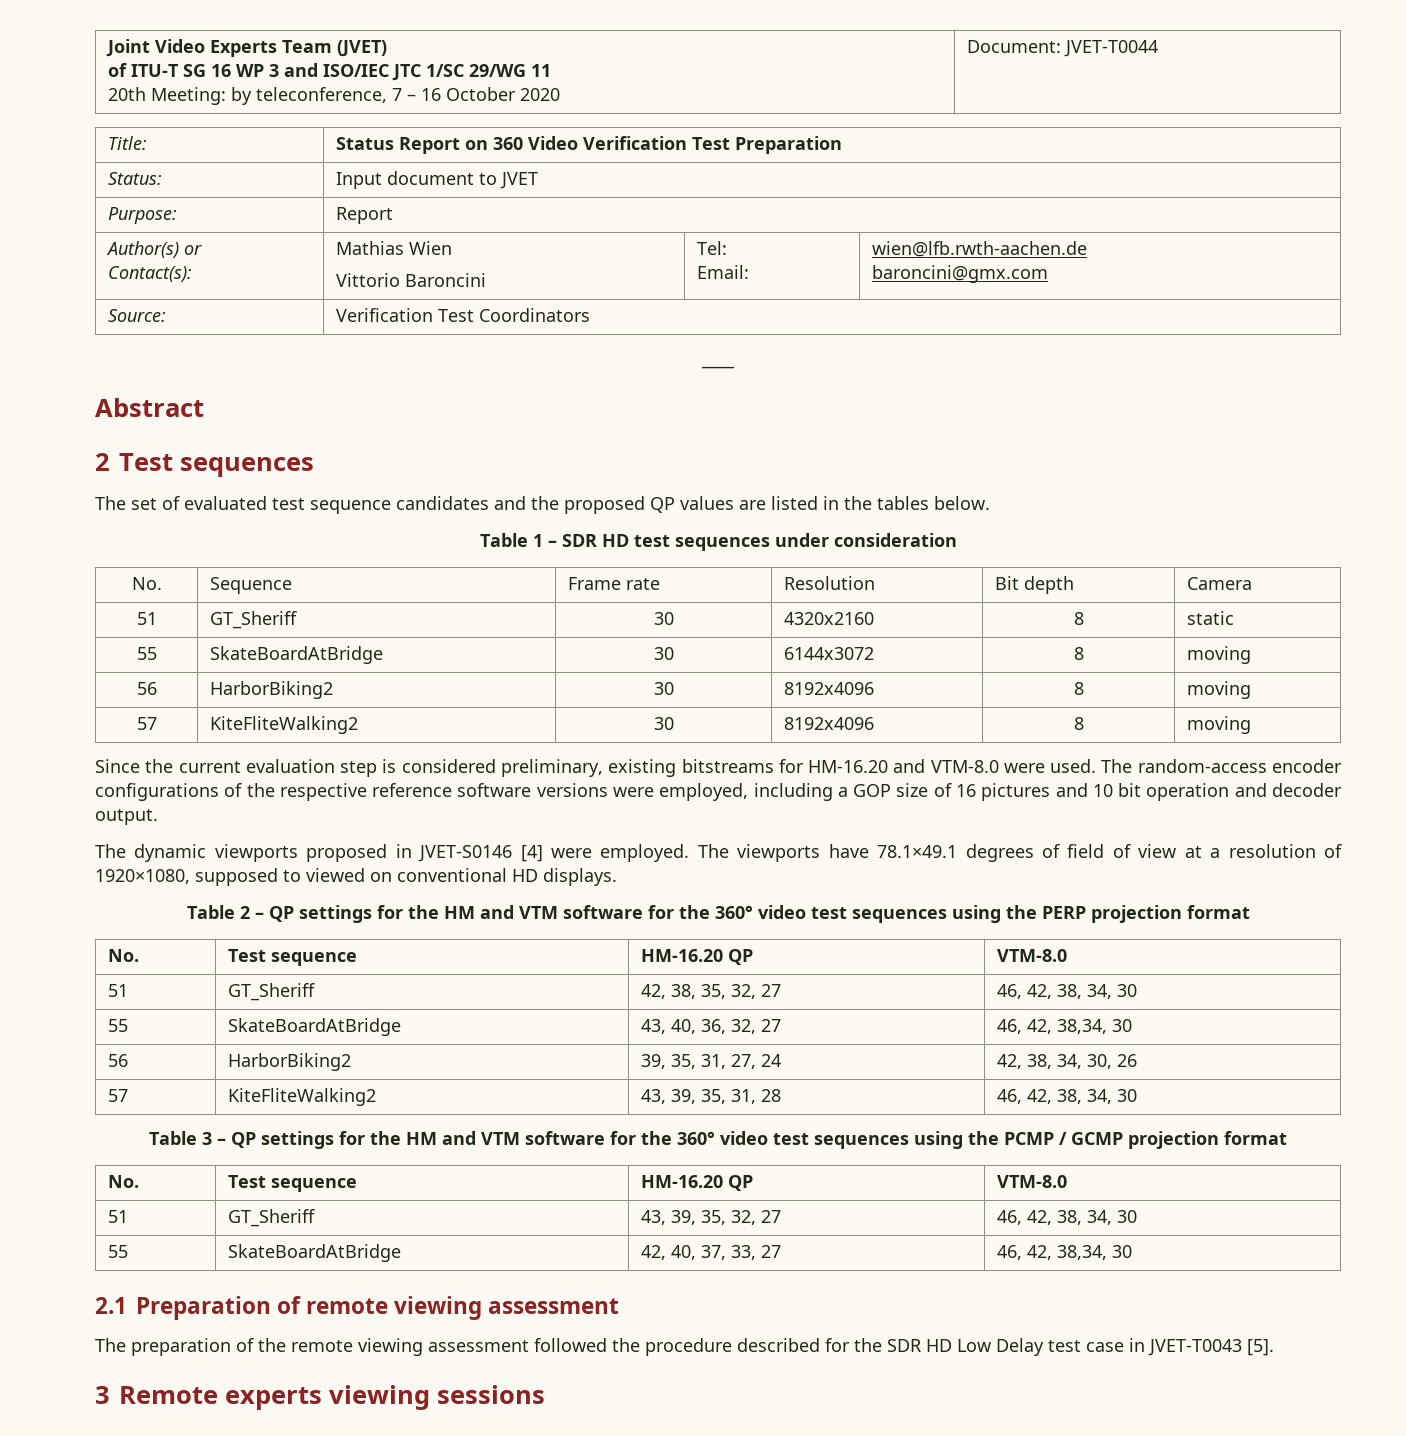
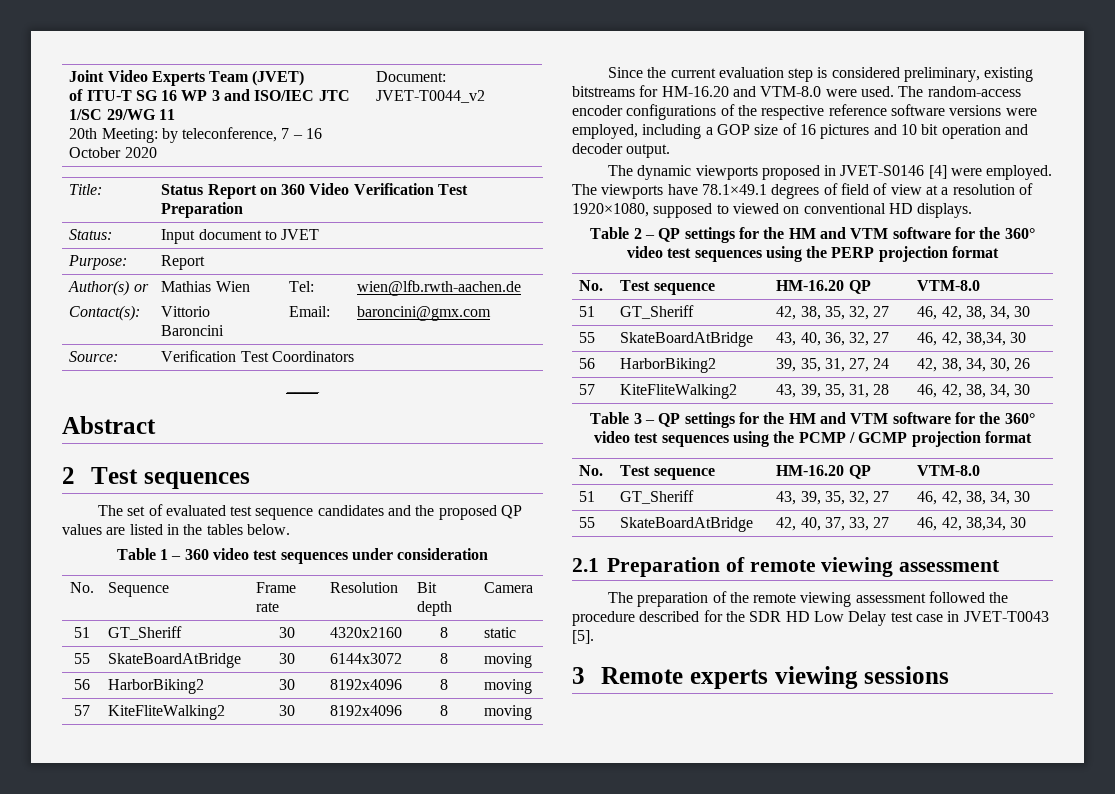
  Joint Video Experts Team (JVET)
  of ITU-T SG 16 WP 3 and ISO/IEC JTC 1/SC 29/WG 11
- 20th Meeting: by teleconference, 7 – 16 October 2020 | Document: JVET-T0044
+ 20th Meeting: by teleconference, 7 – 16 October 2020 | Document: JVET-T0044_v2
- Table 1 – SDR HD test sequences under consideration
+ Table 1 – 360 video test sequences under consideration

